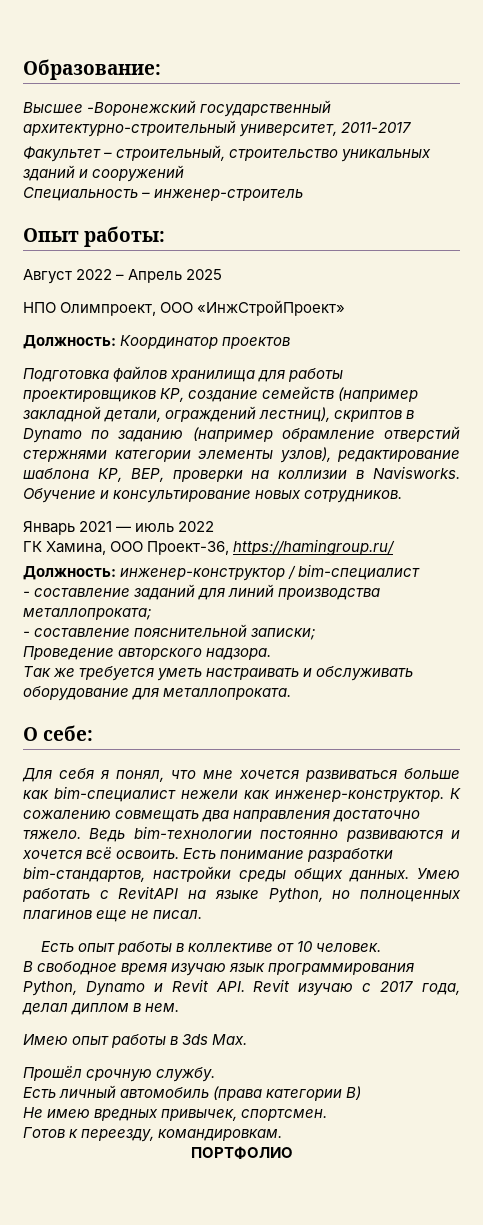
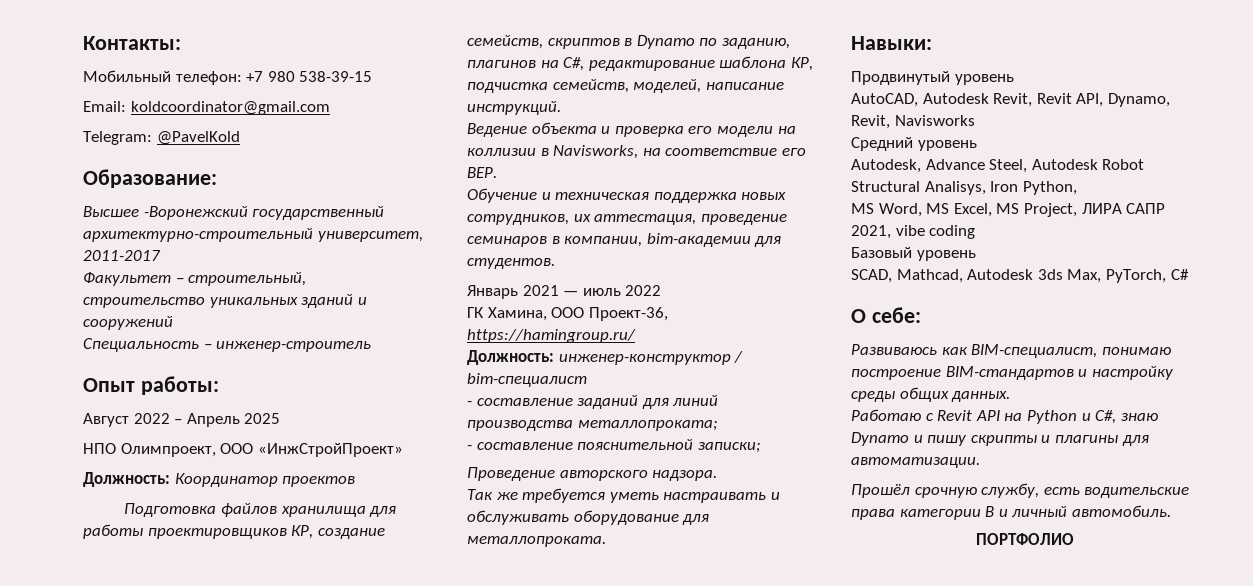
+ Контакты:
+ Мобильный телефон: +7 980 538-39-15
+ Email: koldcoordinator@gmail.com
+ Telegram: @PavelKold
- Подготовка файлов хранилища для работы проектировщиков КР, создание семейств (например закладной детали, ограждений лестниц), скриптов в Dynamo по заданию (например обрамление отверстий стержнями категории элементы узлов), редактирование шаблона КР, BEP, проверки на коллизии в Navisworks. Обучение и консультирование новых сотрудников.
+ Подготовка файлов хранилища для работы проектировщиков КР, создание семейств, скриптов в Dynamo по заданию, плагинов на C#, редактирование шаблона КР, подчистка семейств, моделей, написание инструкций.
+ Ведение объекта и проверка его модели на коллизии в Navisworks, на соответствие его BEP.
+ Обучение и техническая поддержка новых сотрудников, их аттестация, проведение семинаров в компании, bim-академии для студентов.
+ Навыки:
+ Продвинутый уровень
+ AutoCAD, Autodesk Revit, Revit API, Dynamo, Revit, Navisworks
+ Средний уровень
+ Autodesk, Advance Steel, Autodesk Robot Structural Analisys, Iron Python,
+ MS Word, MS Excel, MS Project, ЛИРА САПР 2021, vibe coding
+ Базовый уровень
+ SCAD, Mathcad, Autodesk 3ds Max, PyTorch, C#
  О себе:
- Для себя я понял, что мне хочется развиваться больше как bim-специалист нежели как инженер-конструктор. К сожалению совмещать два направления достаточно тяжело. Ведь bim-технологии постоянно развиваются и хочется всё освоить. Есть понимание разработки bim-стандартов, настройки среды общих данных. Умею работать с RevitAPI на языке Python, но полноценных плагинов еще не писал.
- Есть опыт работы в коллективе от 10 человек.
- В свободное время изучаю язык программирования Python, Dynamo и Revit API. Revit изучаю с 2017 года, делал диплом в нем.
- Имею опыт работы в 3ds Max.
- Прошёл срочную службу.
- Есть личный автомобиль (права категории В)
- Не имею вредных привычек, спортсмен.
- Готов к переезду, командировкам.
+ Развиваюсь как BIM-специалист, понимаю построение BIM-стандартов и настройку среды общих данных.
+ Работаю с Revit API на Python и C#, знаю Dynamo и пишу скрипты и плагины для автоматизации.
+ Прошёл срочную службу, есть водительские права категории B и личный автомобиль.

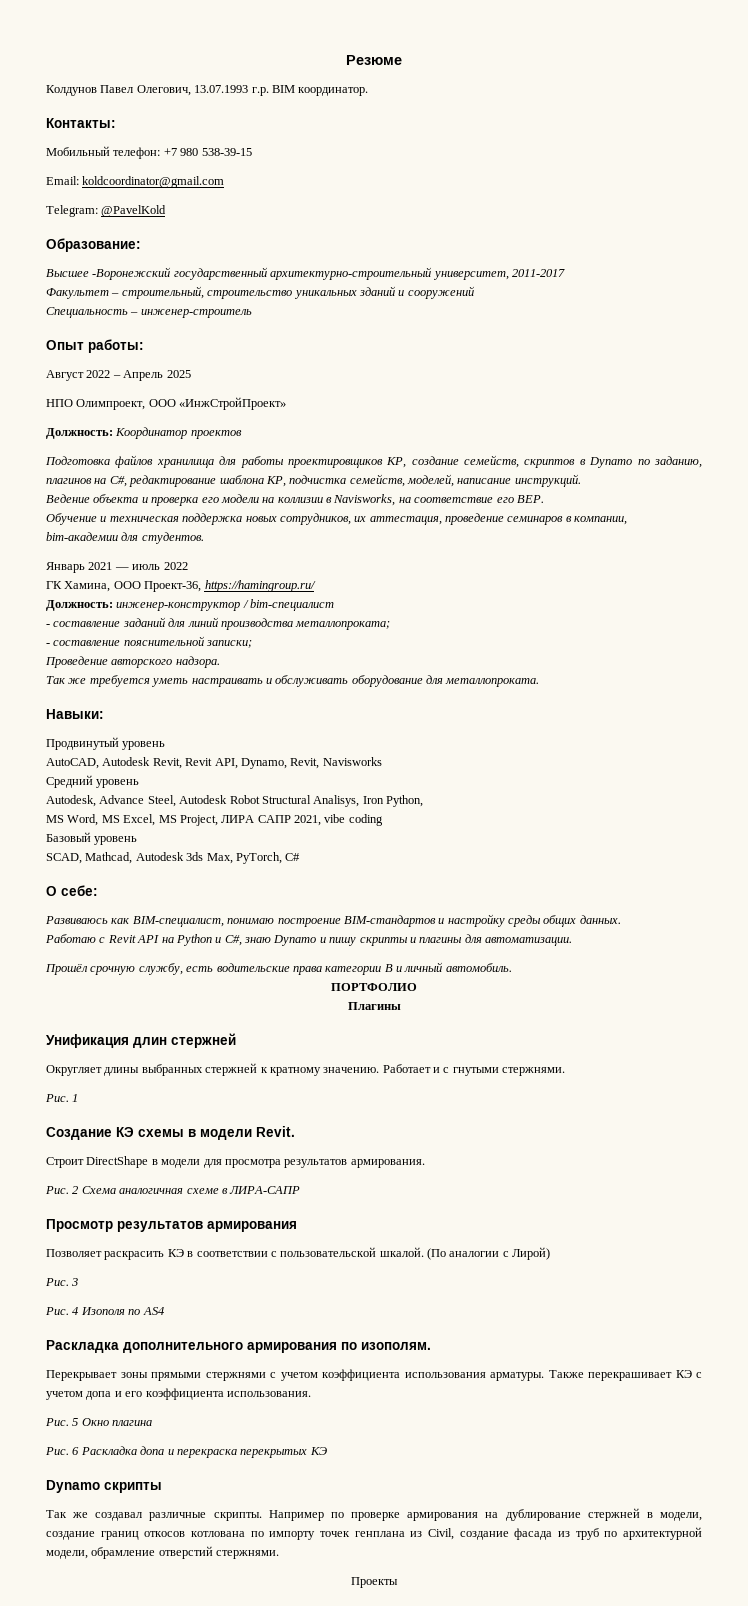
+ Резюме
+ Колдунов Павел Олегович, 13.07.1993 г.р. BIM координатор.
+ Плагины
+ Унификация длин стержней
+ Округляет длины выбранных стержней к кратному значению. Работает и с гнутыми стержнями.
+ Рис. 1
+ Создание КЭ схемы в модели Revit.
+ Строит DirectShape в модели для просмотра результатов армирования.
+ Рис. 2 Схема аналогичная схеме в ЛИРА-САПР
+ Просмотр результатов армирования
+ Позволяет раскрасить КЭ в соответствии с пользовательской шкалой. (По аналогии с Лирой)
+ Рис. 3
+ Рис. 4 Изополя по AS4
+ Раскладка дополнительного армирования по изополям.
+ Перекрывает зоны прямыми стержнями с учетом коэффициента использования арматуры. Также перекрашивает КЭ с учетом допа и его коэффициента использования.
+ Рис. 5 Окно плагина
+ Рис. 6 Раскладка допа и перекраска перекрытых КЭ
+ Dynamo скрипты
+ Так же создавал различные скрипты. Например по проверке армирования на дублирование стержней в модели, создание границ откосов котлована по импорту точек генплана из Civil, создание фасада из труб по архитектурной модели, обрамление отверстий стержнями.
+ Проекты

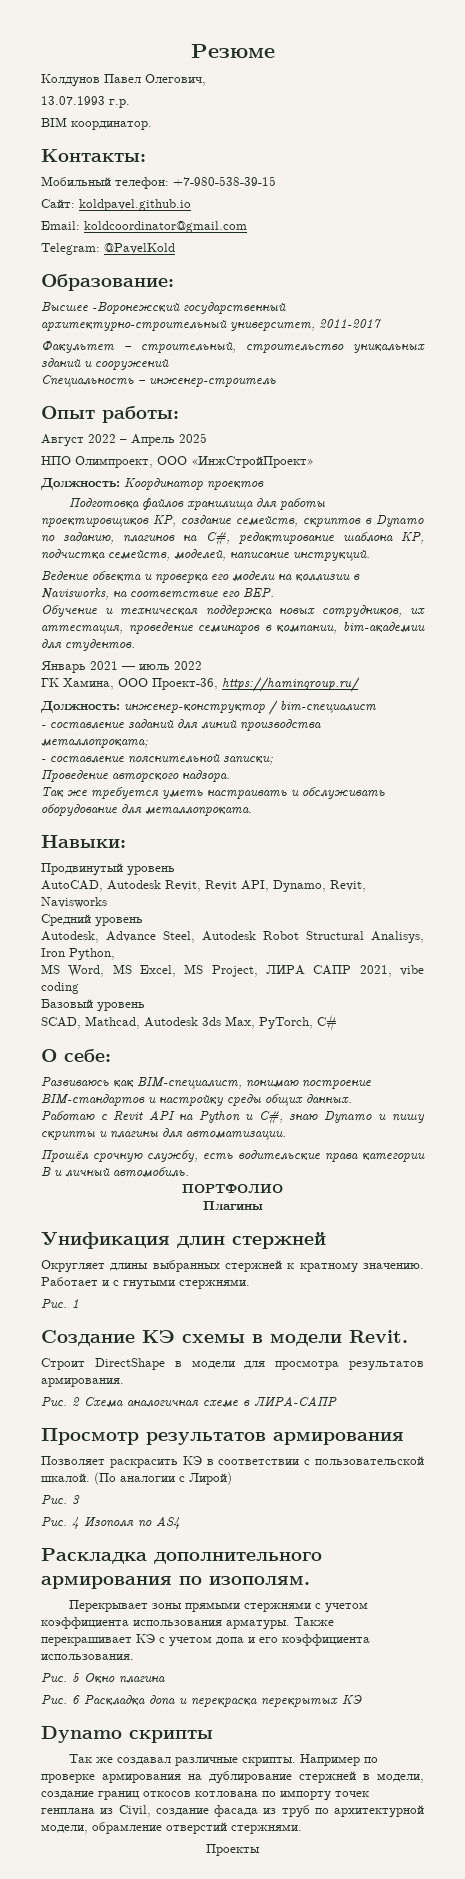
- Колдунов Павел Олегович, 13.07.1993 г.р. BIM координатор.
+ Колдунов Павел Олегович,
+ 13.07.1993 г.р.
+ BIM координатор.
- Мобильный телефон: +7 980 538-39-15
+ Мобильный телефон: +7-980-538-39-15
+ Сайт: koldpavel.github.io

